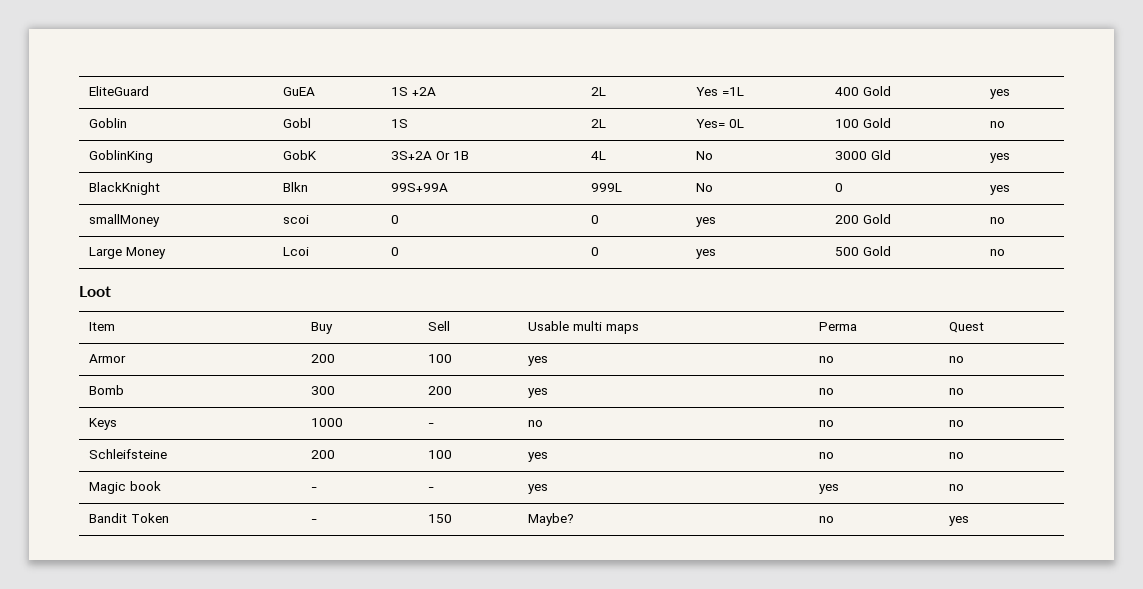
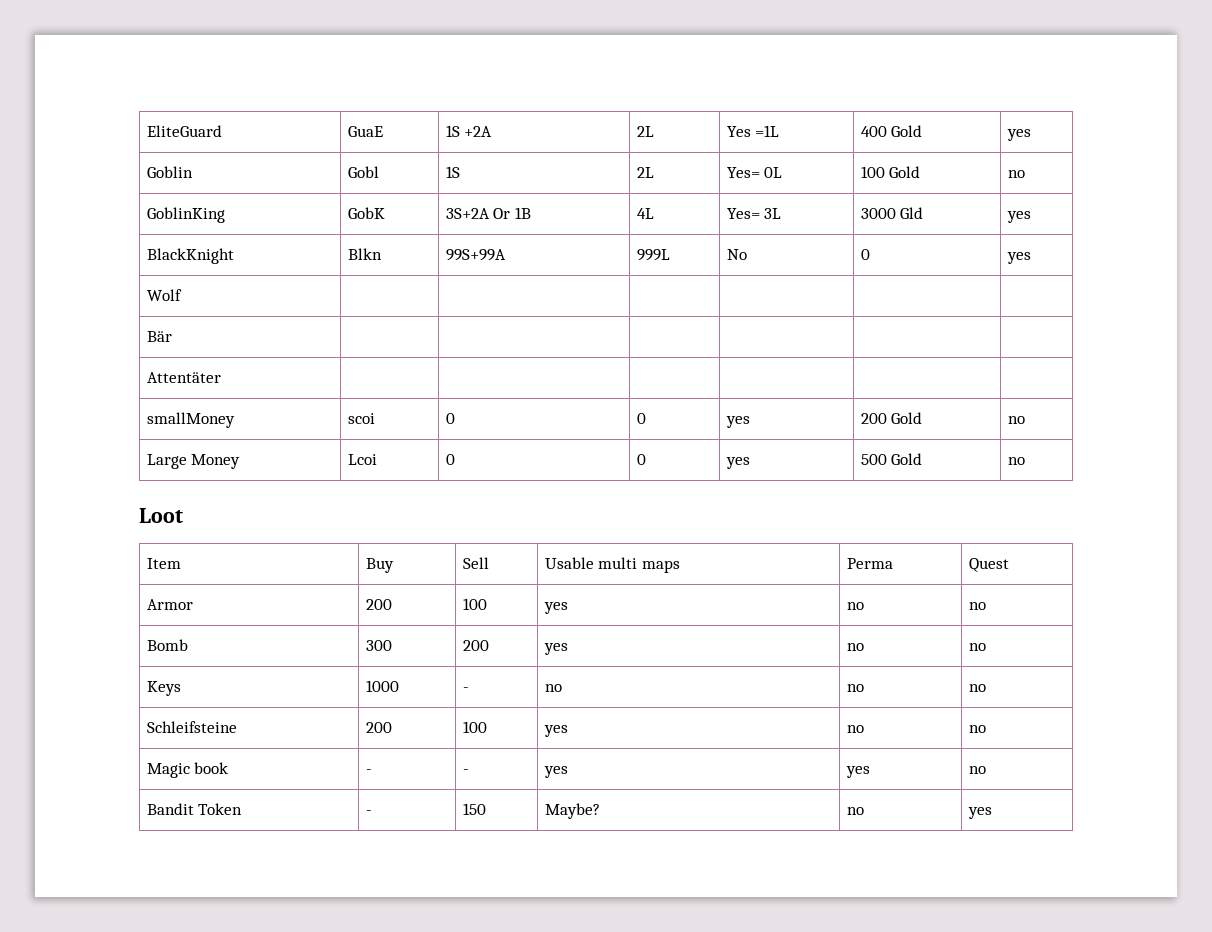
- EliteGuard | GuEA | 1S +2A | 2L | Yes =1L | 400 Gold | yes
+ EliteGuard | GuaE | 1S +2A | 2L | Yes =1L | 400 Gold | yes
- GoblinKing | GobK | 3S+2A Or 1B | 4L | No | 3000 Gld | yes
+ GoblinKing | GobK | 3S+2A Or 1B | 4L | Yes= 3L | 3000 Gld | yes
+ Wolf | | | | | |
+ Bär | | | | | |
+ Attentäter | | | | | |

